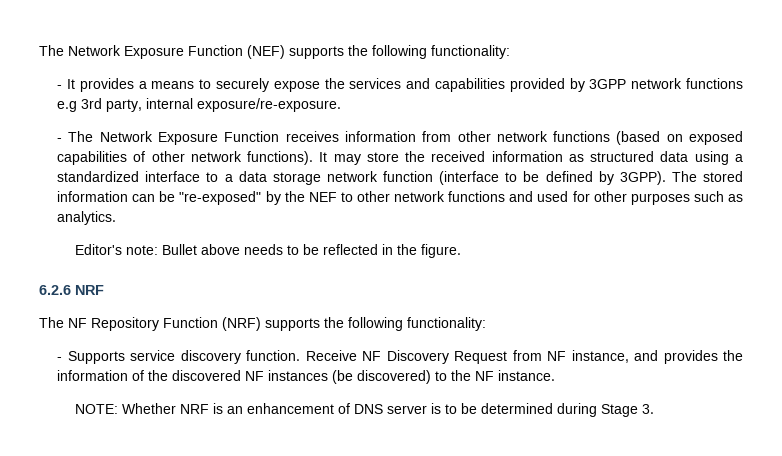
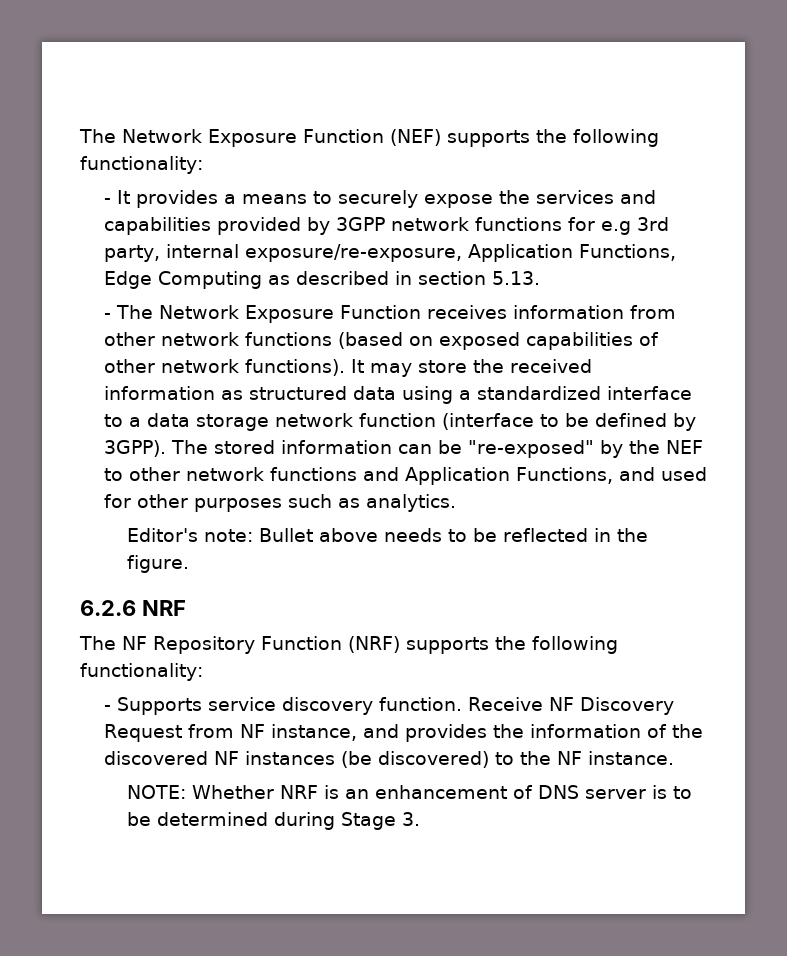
- - It provides a means to securely expose the services and capabilities provided by 3GPP network functions e.g 3rd party, internal exposure/re-exposure.
+ - It provides a means to securely expose the services and capabilities provided by 3GPP network functions for e.g 3rd party, internal exposure/re-exposure, Application Functions, Edge Computing as described in section 5.13.
- The stored information can be "re-exposed" by the NEF to other network functions and used for other purposes such as analytics.
+ The stored information can be "re-exposed" by the NEF to other network functions and Application Functions, and used for other purposes such as analytics.

